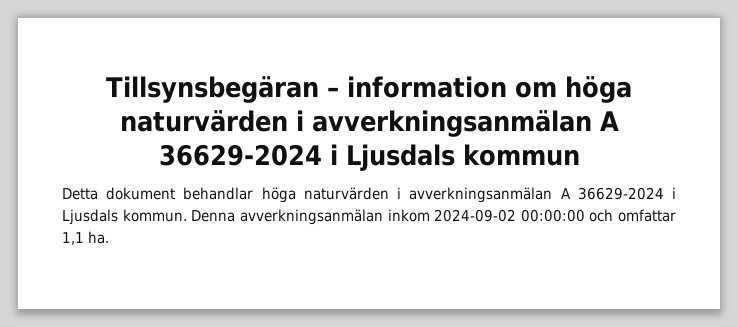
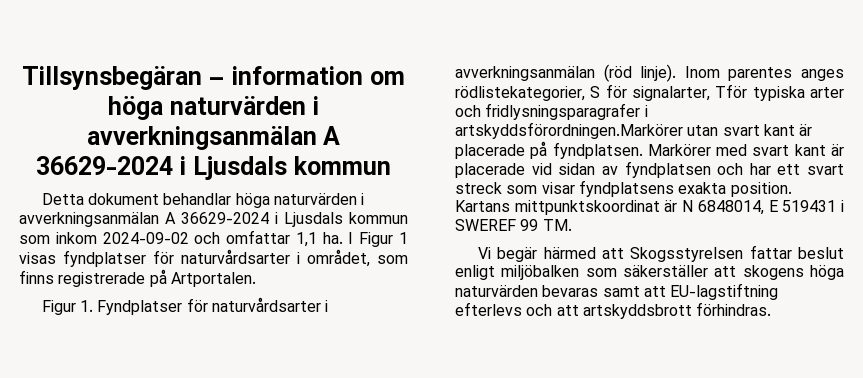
- Detta dokument behandlar höga naturvärden i avverkningsanmälan A 36629-2024 i Ljusdals kommun. Denna avverkningsanmälan inkom 2024-09-02 00:00:00 och omfattar 1,1 ha.
+ Detta dokument behandlar höga naturvärden i avverkningsanmälan A 36629-2024 i Ljusdals kommun som inkom 2024-09-02 och omfattar 1,1 ha.
+ I Figur 1 visas fyndplatser för naturvårdsarter i området, som finns registrerade på Artportalen.
+ Figur 1. Fyndplatser för naturvårdsarter i avverkningsanmälan (röd linje). Inom parentes anges rödlistekategorier, S för signalarter, Tför typiska arter och fridlysningsparagrafer i artskyddsförordningen.Markörer utan svart kant är placerade på fyndplatsen. Markörer med svart kant är placerade vid sidan av fyndplatsen och har ett svart streck som visar fyndplatsens exakta position. Kartans mittpunktskoordinat är N 6848014, E 519431 i SWEREF 99 TM.
+ Vi begär härmed att Skogsstyrelsen fattar beslut enligt miljöbalken som säkerställer att skogens höga naturvärden bevaras samt att EU-lagstiftning efterlevs och att artskyddsbrott förhindras.

